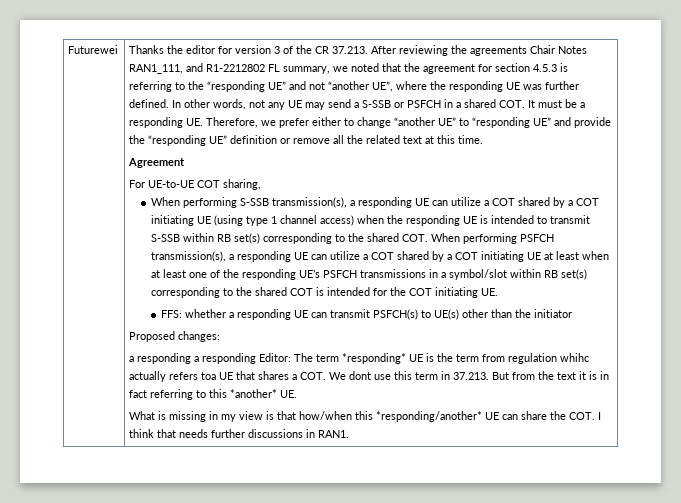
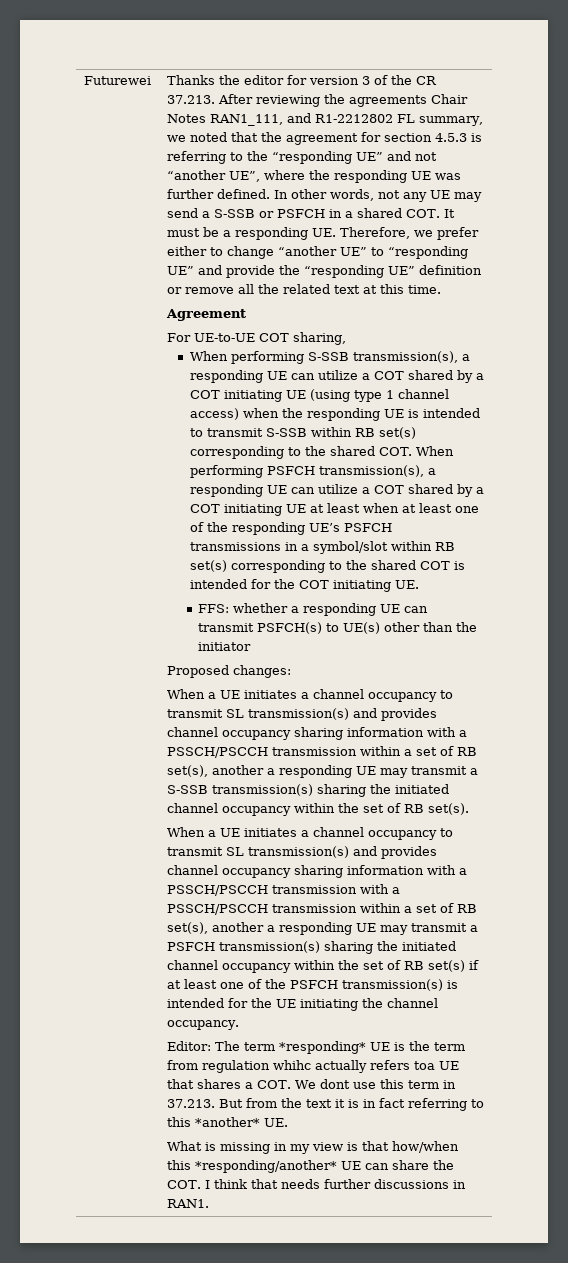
- a responding a responding Editor: The term *responding* UE is the term from regulation whihc actually refers toa UE that shares a COT. We dont use this term in 37.213. But from the text it is in fact referring to this *another* UE.
+ When a UE initiates a channel occupancy to transmit SL transmission(s) and provides channel occupancy sharing information with a PSSCH/PSCCH transmission within a set of RB set(s), another a responding UE may transmit a S-SSB transmission(s) sharing the initiated channel occupancy within the set of RB set(s).
+ When a UE initiates a channel occupancy to transmit SL transmission(s) and provides channel occupancy sharing information with a PSSCH/PSCCH transmission with a PSSCH/PSCCH transmission within a set of RB set(s), another a responding UE may transmit a PSFCH transmission(s) sharing the initiated channel occupancy within the set of RB set(s) if at least one of the PSFCH transmission(s) is intended for the UE initiating the channel occupancy.
+ Editor: The term *responding* UE is the term from regulation whihc actually refers toa UE that shares a COT. We dont use this term in 37.213. But from the text it is in fact referring to this *another* UE.

